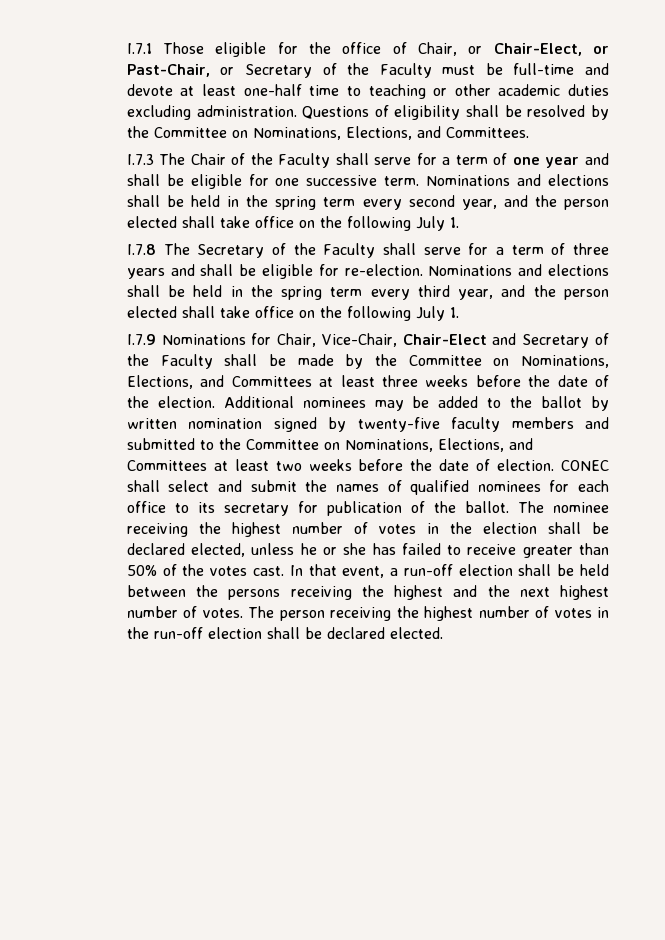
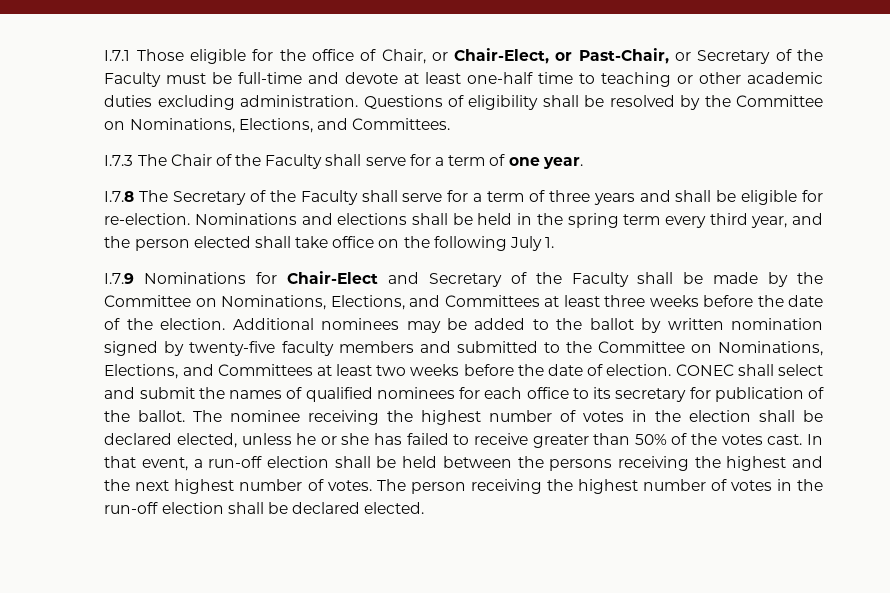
- I.7.3 The Chair of the Faculty shall serve for a term of one year and shall be eligible for one successive term. Nominations and elections shall be held in the spring term every second year, and the person elected shall take office on the following July 1.
+ I.7.3 The Chair of the Faculty shall serve for a term of one year.
- I.7.9 Nominations for Chair, Vice-Chair, Chair-Elect and Secretary of the Faculty shall be made by the Committee on Nominations, Elections, and Committees at least three weeks before the date of the election.
+ I.7.9 Nominations for Chair-Elect and Secretary of the Faculty shall be made by the Committee on Nominations, Elections, and Committees at least three weeks before the date of the election.

